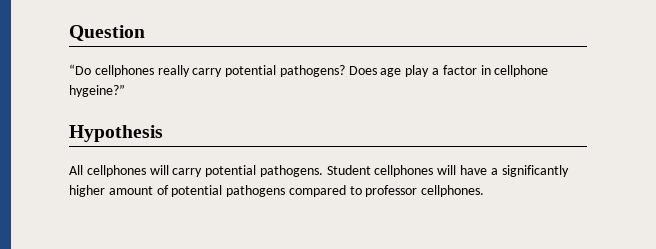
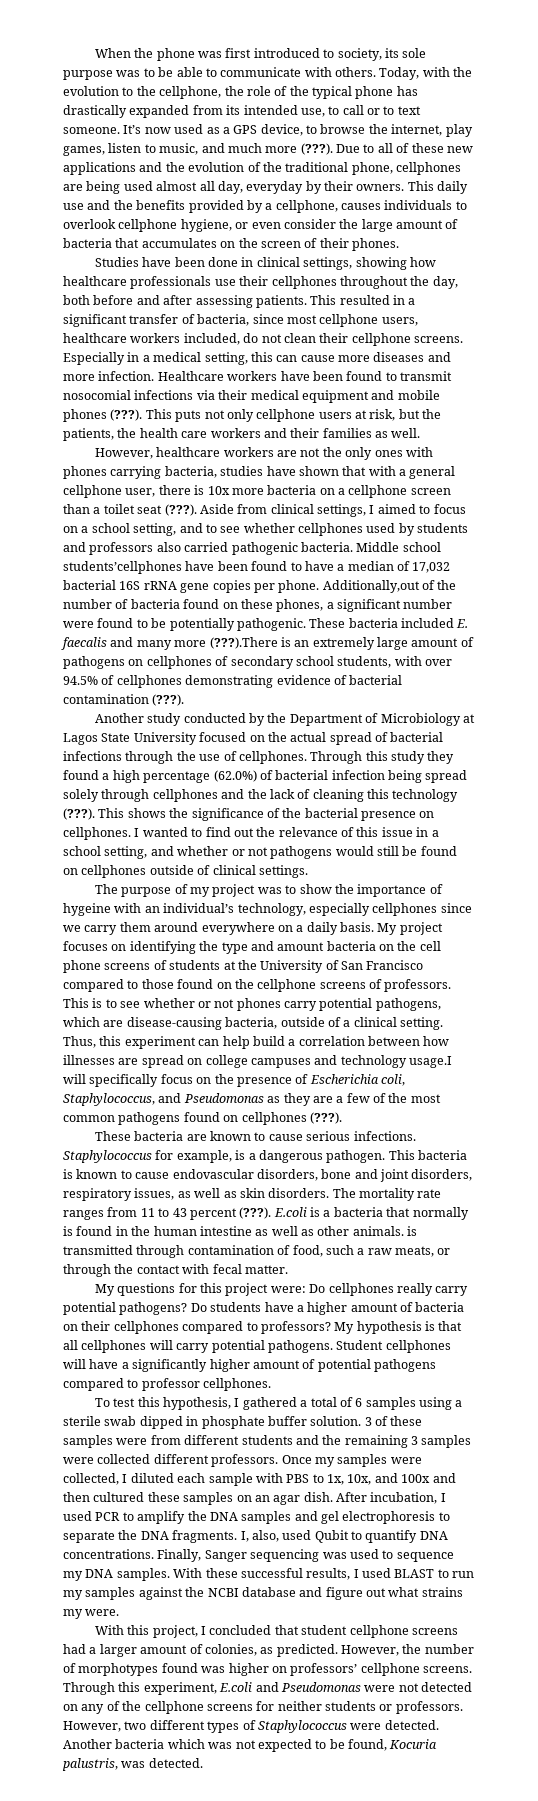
- Question
- “Do cellphones really carry potential pathogens?
+ When the phone was first introduced to society, its sole purpose was to be able to communicate with others. Today, with the evolution to the cellphone, the role of the typical phone has drastically expanded from its intended use, to call or to text someone. It’s now used as a GPS device, to browse the internet, play games, listen to music, and much more (???). Due to all of these new applications and the evolution of the traditional phone, cellphones are being used almost all day, everyday by their owners. This daily use and the benefits provided by a cellphone, causes individuals to overlook cellphone hygiene, or even consider the large amount of bacteria that accumulates on the screen of their phones.
+ Studies have been done in clinical settings, showing how healthcare professionals use their cellphones throughout the day, both before and after assessing patients. This resulted in a significant transfer of bacteria, since most cellphone users, healthcare workers included, do not clean their cellphone screens. Especially in a medical setting, this can cause more diseases and more infection. Healthcare workers have been found to transmit nosocomial infections via their medical equipment and mobile phones (???). This puts not only cellphone users at risk, but the patients, the health care workers and their families as well.
+ However, healthcare workers are not the only ones with phones carrying bacteria, studies have shown that with a general cellphone user, there is 10x more bacteria on a cellphone screen than a toilet seat (???). Aside from clinical settings, I aimed to focus on a school setting, and to see whether cellphones used by students and professors also carried pathogenic bacteria. Middle school students’cellphones have been found to have a median of 17,032 bacterial 16S rRNA gene copies per phone. Additionally,out of the number of bacteria found on these phones, a significant number were found to be potentially pathogenic. These bacteria included E. faecalis and many more (???).There is an extremely large amount of pathogens on cellphones of secondary school students, with over 94.5% of cellphones demonstrating evidence of bacterial contamination (???).
+ Another study conducted by the Department of Microbiology at Lagos State University focused on the actual spread of bacterial infections through the use of cellphones. Through this study they found a high percentage (62.0%) of bacterial infection being spread solely through cellphones and the lack of cleaning this technology (???). This shows the significance of the bacterial presence on cellphones. I wanted to find out the relevance of this issue in a school setting, and whether or not pathogens would still be found on cellphones outside of clinical settings.
+ The purpose of my project was to show the importance of hygeine with an individual’s technology, especially cellphones since we carry them around everywhere on a daily basis. My project focuses on identifying the type and amount bacteria on the cell phone screens of students at the University of San Francisco compared to those found on the cellphone screens of professors. This is to see whether or not phones carry potential pathogens, which are disease-causing bacteria, outside of a clinical setting. Thus, this experiment can help build a correlation between how illnesses are spread on college campuses and technology usage.I will specifically focus on the presence of Escherichia coli, Staphylococcus, and Pseudomonas as they are a few of the most common pathogens found on cellphones (???).
+ These bacteria are known to cause serious infections. Staphylococcus for example, is a dangerous pathogen. This bacteria is known to cause endovascular disorders, bone and joint disorders, respiratory issues, as well as skin disorders. The mortality rate ranges from 11 to 43 percent (???). E.coli is a bacteria that normally is found in the human intestine as well as other animals. is transmitted through contamination of food, such a raw meats, or through the contact with fecal matter.
+ My questions for this project were: Do cellphones really carry potential pathogens?
- Does age play a factor in cellphone hygeine?”
- Hypothesis
- All cellphones will carry potential pathogens.
+ Do students have a higher amount of bacteria on their cellphones compared to professors? My hypothesis is that all cellphones will carry potential pathogens.
+ To test this hypothesis, I gathered a total of 6 samples using a sterile swab dipped in phosphate buffer solution. 3 of these samples were from different students and the remaining 3 samples were collected different professors. Once my samples were collected, I diluted each sample with PBS to 1x, 10x, and 100x and then cultured these samples on an agar dish. After incubation, I used PCR to amplify the DNA samples and gel electrophoresis to separate the DNA fragments. I, also, used Qubit to quantify DNA concentrations. Finally, Sanger sequencing was used to sequence my DNA samples. With these successful results, I used BLAST to run my samples against the NCBI database and figure out what strains my were.
+ With this project, I concluded that student cellphone screens had a larger amount of colonies, as predicted. However, the number of morphotypes found was higher on professors’ cellphone screens. Through this experiment, E.coli and Pseudomonas were not detected on any of the cellphone screens for neither students or professors. However, two different types of Staphylococcus were detected. Another bacteria which was not expected to be found, Kocuria palustris, was detected.

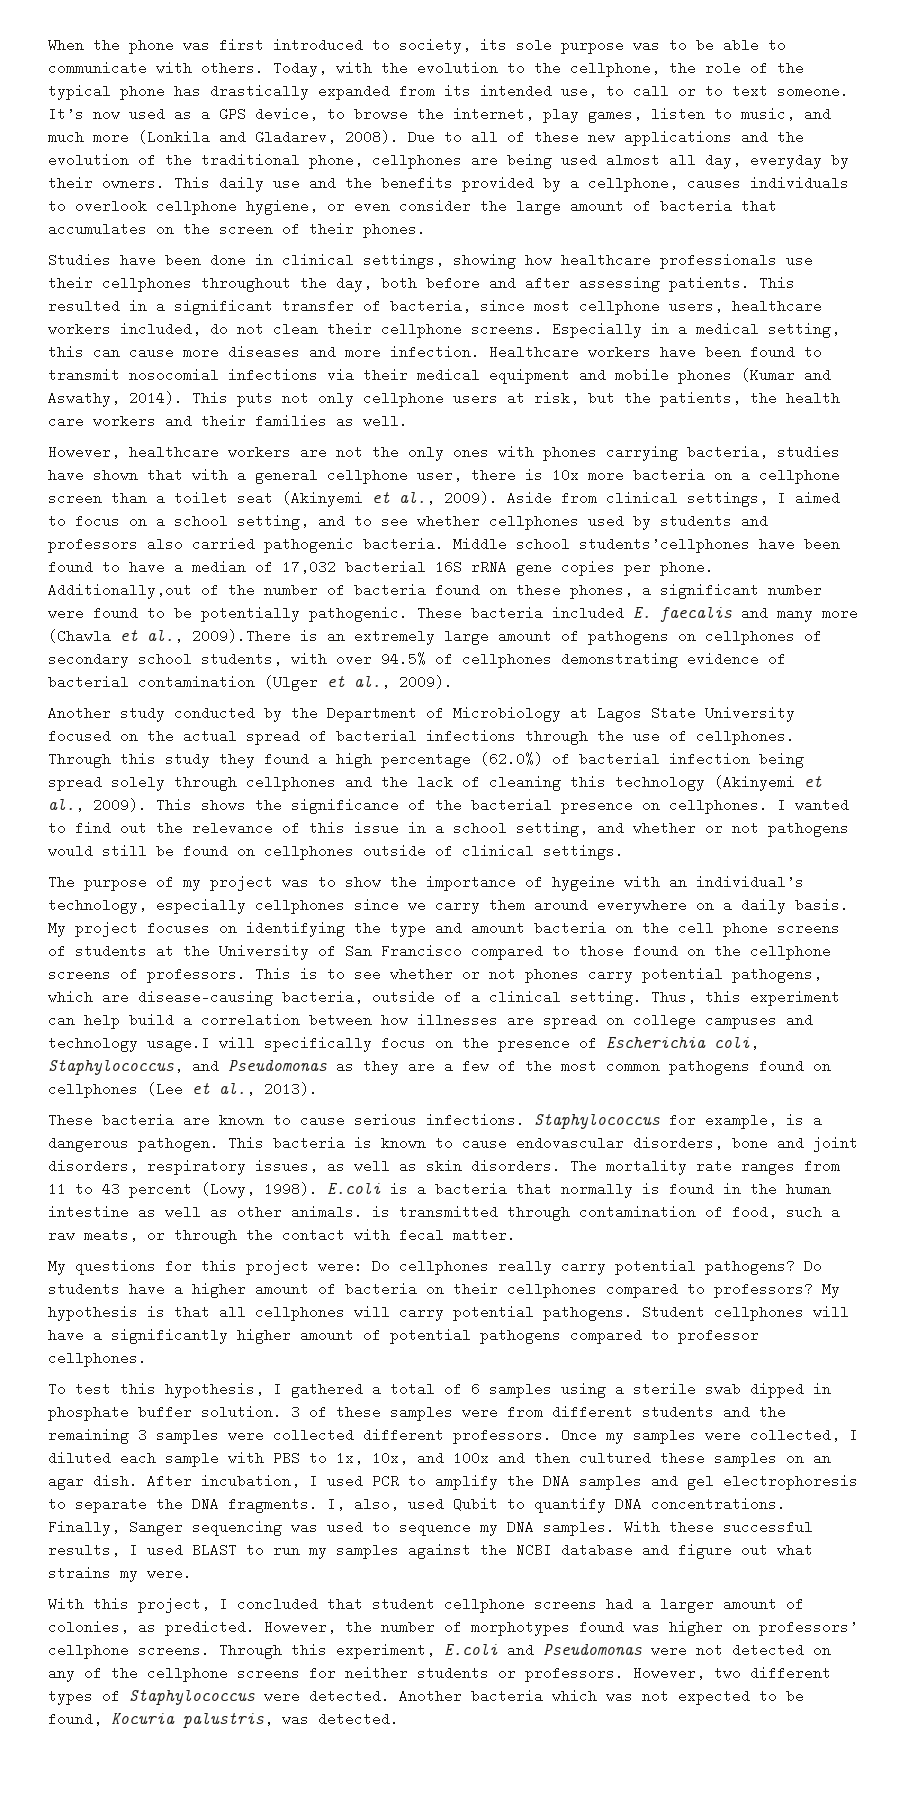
- It’s now used as a GPS device, to browse the internet, play games, listen to music, and much more (???).
+ It’s now used as a GPS device, to browse the internet, play games, listen to music, and much more (Lonkila and Gladarev, 2008).
- Healthcare workers have been found to transmit nosocomial infections via their medical equipment and mobile phones (???).
+ Healthcare workers have been found to transmit nosocomial infections via their medical equipment and mobile phones (Kumar and Aswathy, 2014).
- However, healthcare workers are not the only ones with phones carrying bacteria, studies have shown that with a general cellphone user, there is 10x more bacteria on a cellphone screen than a toilet seat (???).
+ However, healthcare workers are not the only ones with phones carrying bacteria, studies have shown that with a general cellphone user, there is 10x more bacteria on a cellphone screen than a toilet seat (Akinyemi et al., 2009).
- These bacteria included E. faecalis and many more (???).There is an extremely large amount of pathogens on cellphones of secondary school students, with over 94.5% of cellphones demonstrating evidence of bacterial contamination (???).
+ These bacteria included E. faecalis and many more (Chawla et al., 2009).There is an extremely large amount of pathogens on cellphones of secondary school students, with over 94.5% of cellphones demonstrating evidence of bacterial contamination (Ulger et al., 2009).
- Through this study they found a high percentage (62.0%) of bacterial infection being spread solely through cellphones and the lack of cleaning this technology (???).
+ Through this study they found a high percentage (62.0%) of bacterial infection being spread solely through cellphones and the lack of cleaning this technology (Akinyemi et al., 2009).
- Thus, this experiment can help build a correlation between how illnesses are spread on college campuses and technology usage.I will specifically focus on the presence of Escherichia coli, Staphylococcus, and Pseudomonas as they are a few of the most common pathogens found on cellphones (???).
+ Thus, this experiment can help build a correlation between how illnesses are spread on college campuses and technology usage.I will specifically focus on the presence of Escherichia coli, Staphylococcus, and Pseudomonas as they are a few of the most common pathogens found on cellphones (Lee et al., 2013).
- The mortality rate ranges from 11 to 43 percent (???).
+ The mortality rate ranges from 11 to 43 percent (Lowy, 1998).

